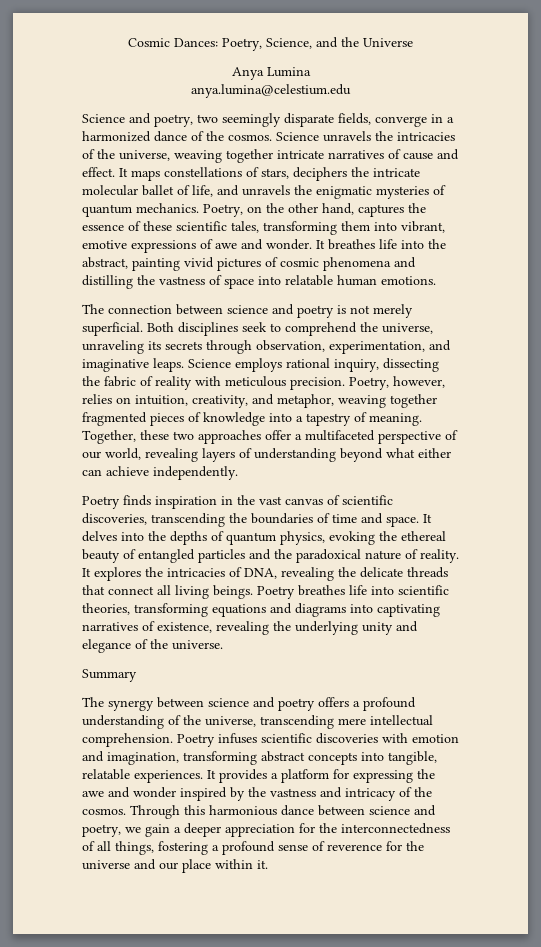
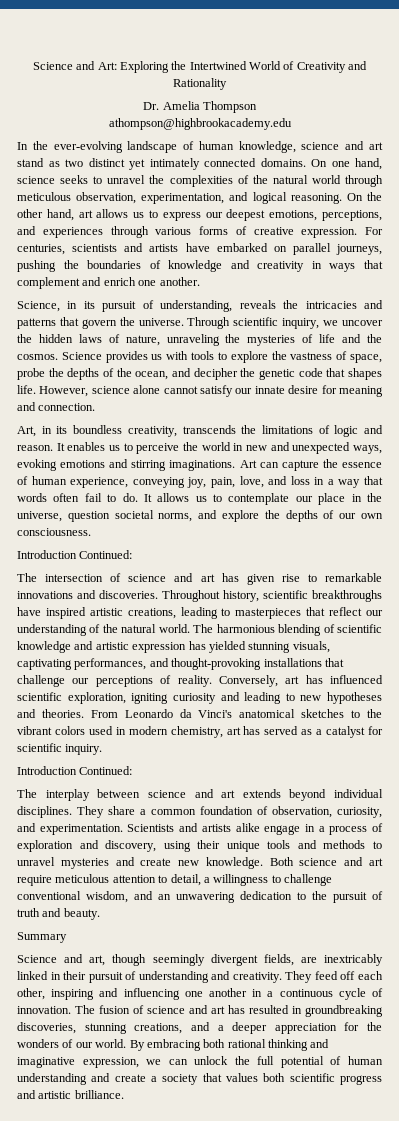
- Cosmic Dances: Poetry, Science, and the Universe
- Anya Lumina
- anya.lumina@celestium.edu
- Science and poetry, two seemingly disparate fields, converge in a harmonized dance of the cosmos. Science unravels the intricacies of the universe, weaving together intricate narratives of cause and effect. It maps constellations of stars, deciphers the intricate molecular ballet of life, and unravels the enigmatic mysteries of quantum mechanics. Poetry, on the other hand, captures the essence of these scientific tales, transforming them into vibrant, emotive expressions of awe and wonder. It breathes life into the abstract, painting vivid pictures of cosmic phenomena and distilling the vastness of space into relatable human emotions.
- The connection between science and poetry is not merely superficial. Both disciplines seek to comprehend the universe, unraveling its secrets through observation, experimentation, and imaginative leaps. Science employs rational inquiry, dissecting the fabric of reality with meticulous precision. Poetry, however, relies on intuition, creativity, and metaphor, weaving together fragmented pieces of knowledge into a tapestry of meaning. Together, these two approaches offer a multifaceted perspective of our world, revealing layers of understanding beyond what either can achieve independently.
- Poetry finds inspiration in the vast canvas of scientific discoveries, transcending the boundaries of time and space. It delves into the depths of quantum physics, evoking the ethereal beauty of entangled particles and the paradoxical nature of reality. It explores the intricacies of DNA, revealing the delicate threads that connect all living beings. Poetry breathes life into scientific theories, transforming equations and diagrams into captivating narratives of existence, revealing the underlying unity and elegance of the universe.
+ Science and Art: Exploring the Intertwined World of Creativity and Rationality
+ Dr. Amelia Thompson
+ athompson@highbrookacademy.edu
+ In the ever-evolving landscape of human knowledge, science and art stand as two distinct yet intimately connected domains. On one hand, science seeks to unravel the complexities of the natural world through meticulous observation, experimentation, and logical reasoning. On the other hand, art allows us to express our deepest emotions, perceptions, and experiences through various forms of creative expression. For centuries, scientists and artists have embarked on parallel journeys, pushing the boundaries of knowledge and creativity in ways that complement and enrich one another.
+ Science, in its pursuit of understanding, reveals the intricacies and patterns that govern the universe. Through scientific inquiry, we uncover the hidden laws of nature, unraveling the mysteries of life and the cosmos. Science provides us with tools to explore the vastness of space, probe the depths of the ocean, and decipher the genetic code that shapes life. However, science alone cannot satisfy our innate desire for meaning and connection.
+ Art, in its boundless creativity, transcends the limitations of logic and reason. It enables us to perceive the world in new and unexpected ways, evoking emotions and stirring imaginations. Art can capture the essence of human experience, conveying joy, pain, love, and loss in a way that words often fail to do. It allows us to contemplate our place in the universe, question societal norms, and explore the depths of our own consciousness.
+ Introduction Continued:
+ The intersection of science and art has given rise to remarkable innovations and discoveries. Throughout history, scientific breakthroughs have inspired artistic creations, leading to masterpieces that reflect our understanding of the natural world. The harmonious blending of scientific knowledge and artistic expression has yielded stunning visuals, captivating performances, and thought-provoking installations that challenge our perceptions of reality. Conversely, art has influenced scientific exploration, igniting curiosity and leading to new hypotheses and theories. From Leonardo da Vinci's anatomical sketches to the vibrant colors used in modern chemistry, art has served as a catalyst for scientific inquiry.
+ Introduction Continued:
+ The interplay between science and art extends beyond individual disciplines. They share a common foundation of observation, curiosity, and experimentation. Scientists and artists alike engage in a process of exploration and discovery, using their unique tools and methods to unravel mysteries and create new knowledge. Both science and art require meticulous attention to detail, a willingness to challenge conventional wisdom, and an unwavering dedication to the pursuit of truth and beauty.
  Summary
- The synergy between science and poetry offers a profound understanding of the universe, transcending mere intellectual comprehension. Poetry infuses scientific discoveries with emotion and imagination, transforming abstract concepts into tangible, relatable experiences. It provides a platform for expressing the awe and wonder inspired by the vastness and intricacy of the cosmos. Through this harmonious dance between science and poetry, we gain a deeper appreciation for the interconnectedness of all things, fostering a profound sense of reverence for the universe and our place within it.
+ Science and art, though seemingly divergent fields, are inextricably linked in their pursuit of understanding and creativity. They feed off each other, inspiring and influencing one another in a continuous cycle of innovation. The fusion of science and art has resulted in groundbreaking discoveries, stunning creations, and a deeper appreciation for the wonders of our world. By embracing both rational thinking and imaginative expression, we can unlock the full potential of human understanding and create a society that values both scientific progress and artistic brilliance.

